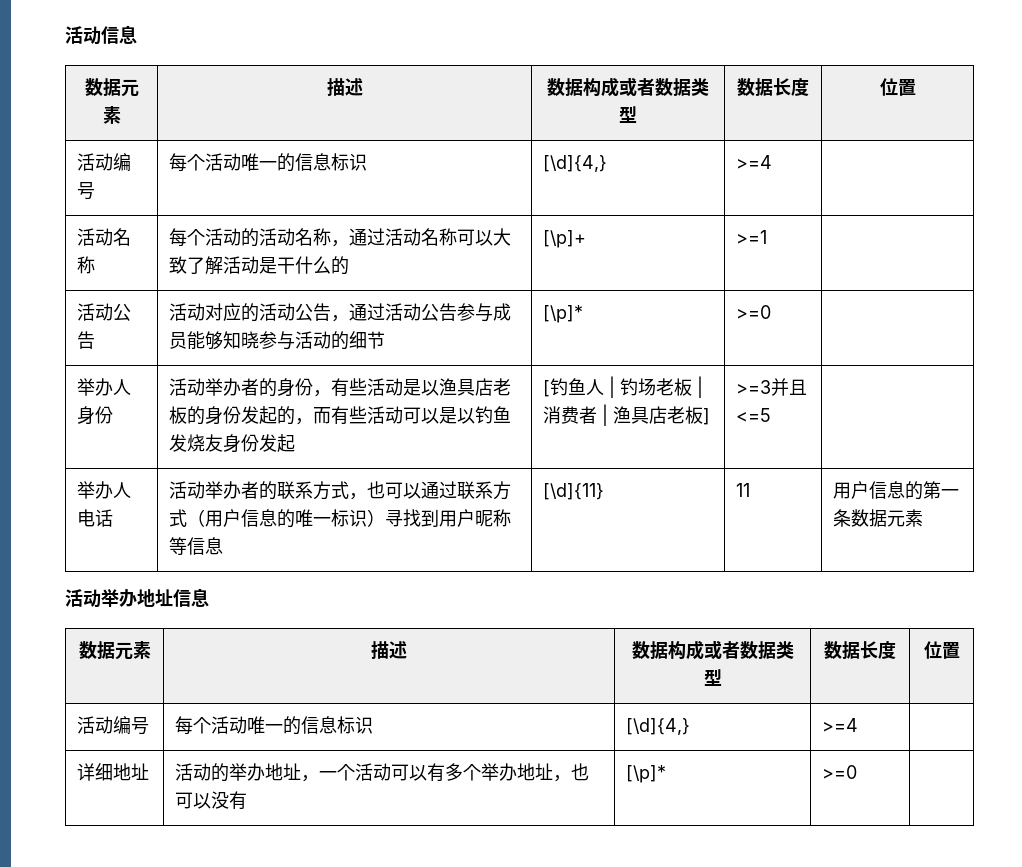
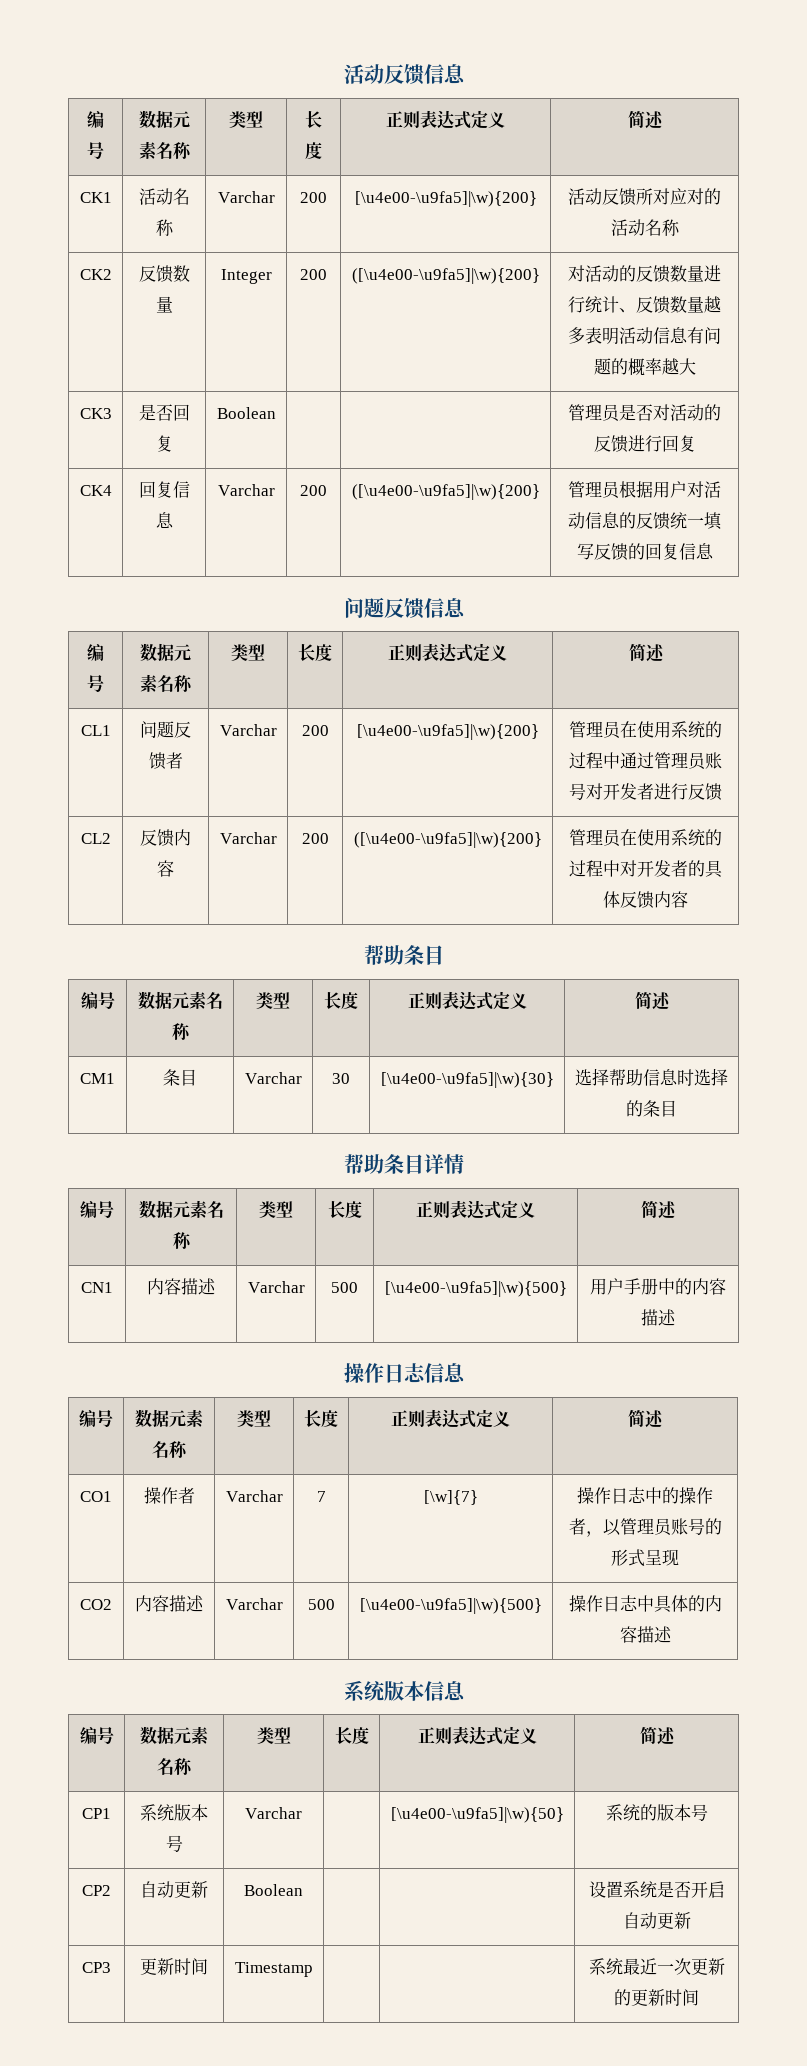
- 活动信息
- 数据元素 | 描述 | 数据构成或者数据类型 | 数据长度 | 位置
- 活动编号 | 每个活动唯一的信息标识 | [\d]{4,} | >=4 |
- 活动名称 | 每个活动的活动名称，通过活动名称可以大致了解活动是干什么的 | [\p]+ | >=1 |
- 活动公告 | 活动对应的活动公告，通过活动公告参与成员能够知晓参与活动的细节 | [\p]* | >=0 |
- 举办人身份 | 活动举办者的身份，有些活动是以渔具店老板的身份发起的，而有些活动可以是以钓鱼发烧友身份发起 | [钓鱼人 | 钓场老板 | 消费者 | 渔具店老板] | >=3并且<=5 |
- 举办人电话 | 活动举办者的联系方式，也可以通过联系方式（用户信息的唯一标识）寻找到用户昵称等信息 | [\d]{11} | 11 | 用户信息的第一条数据元素
- 活动举办地址信息
- 数据元素 | 描述 | 数据构成或者数据类型 | 数据长度 | 位置
- 活动编号 | 每个活动唯一的信息标识 | [\d]{4,} | >=4 |
- 详细地址 | 活动的举办地址，一个活动可以有多个举办地址，也可以没有 | [\p]* | >=0 |
+ 活动反馈信息
+ 编号 | 数据元素名称 | 类型 | 长度 | 正则表达式定义 | 简述
+ CK1 | 活动名称 | Varchar | 200 | [\u4e00-\u9fa5]|\w){200} | 活动反馈所对应对的活动名称
+ CK2 | 反馈数量 | Integer | 200 | ([\u4e00-\u9fa5]|\w){200} | 对活动的反馈数量进行统计、反馈数量越多表明活动信息有问题的概率越大
+ CK3 | 是否回复 | Boolean | | | 管理员是否对活动的反馈进行回复
+ CK4 | 回复信息 | Varchar | 200 | ([\u4e00-\u9fa5]|\w){200} | 管理员根据用户对活动信息的反馈统一填写反馈的回复信息
+ 问题反馈信息
+ 编号 | 数据元素名称 | 类型 | 长度 | 正则表达式定义 | 简述
+ CL1 | 问题反馈者 | Varchar | 200 | [\u4e00-\u9fa5]|\w){200} | 管理员在使用系统的过程中通过管理员账号对开发者进行反馈
+ CL2 | 反馈内容 | Varchar | 200 | ([\u4e00-\u9fa5]|\w){200} | 管理员在使用系统的过程中对开发者的具体反馈内容
+ 帮助条目
+ 编号 | 数据元素名称 | 类型 | 长度 | 正则表达式定义 | 简述
+ CM1 | 条目 | Varchar | 30 | [\u4e00-\u9fa5]|\w){30} | 选择帮助信息时选择的条目
+ 帮助条目详情
+ 编号 | 数据元素名称 | 类型 | 长度 | 正则表达式定义 | 简述
+ CN1 | 内容描述 | Varchar | 500 | [\u4e00-\u9fa5]|\w){500} | 用户手册中的内容描述
+ 操作日志信息
+ 编号 | 数据元素名称 | 类型 | 长度 | 正则表达式定义 | 简述
+ CO1 | 操作者 | Varchar | 7 | [\w]{7} | 操作日志中的操作者，以管理员账号的形式呈现
+ CO2 | 内容描述 | Varchar | 500 | [\u4e00-\u9fa5]|\w){500} | 操作日志中具体的内容描述
+ 系统版本信息
+ 编号 | 数据元素名称 | 类型 | 长度 | 正则表达式定义 | 简述
+ CP1 | 系统版本号 | Varchar | | [\u4e00-\u9fa5]|\w){50} | 系统的版本号
+ CP2 | 自动更新 | Boolean | | | 设置系统是否开启自动更新
+ CP3 | 更新时间 | Timestamp | | | 系统最近一次更新的更新时间

